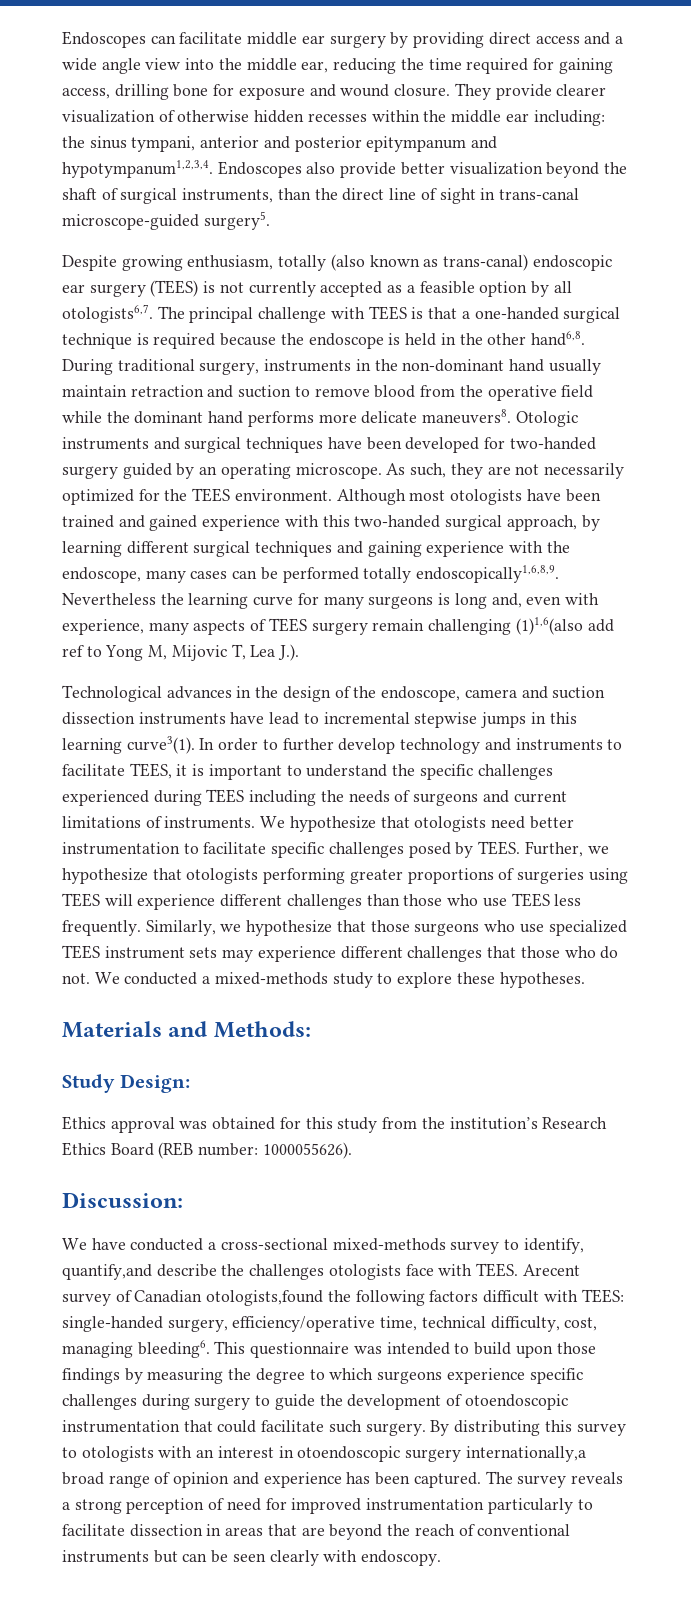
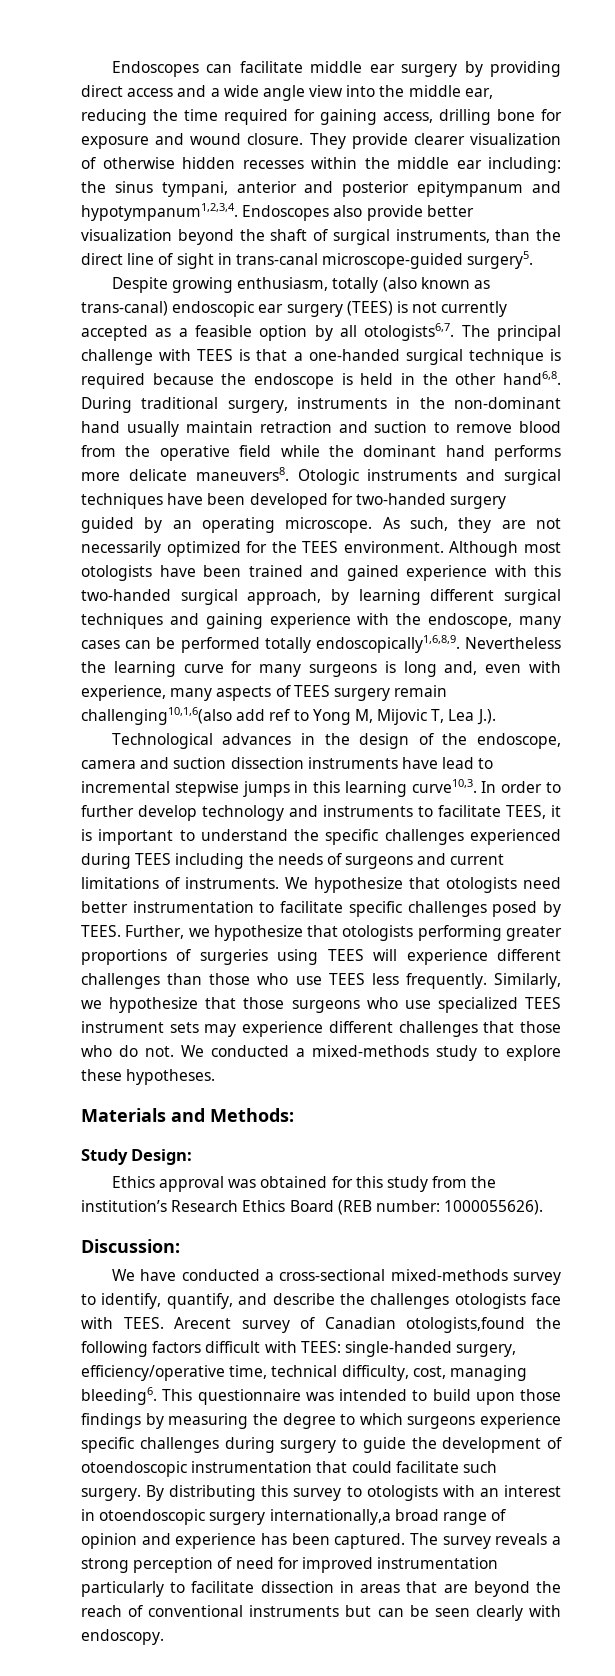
- Nevertheless the learning curve for many surgeons is long and, even with experience, many aspects of TEES surgery remain challenging (1)1,6(also add ref to Yong M, Mijovic T, Lea J.).
+ Nevertheless the learning curve for many surgeons is long and, even with experience, many aspects of TEES surgery remain challenging10,1,6(also add ref to Yong M, Mijovic T, Lea J.).
- Technological advances in the design of the endoscope, camera and suction dissection instruments have lead to incremental stepwise jumps in this learning curve3(1).
+ Technological advances in the design of the endoscope, camera and suction dissection instruments have lead to incremental stepwise jumps in this learning curve10,3.
- We have conducted a cross-sectional mixed-methods survey to identify, quantify,and describe the challenges otologists face with TEES.
+ We have conducted a cross-sectional mixed-methods survey to identify, quantify, and describe the challenges otologists face with TEES.

